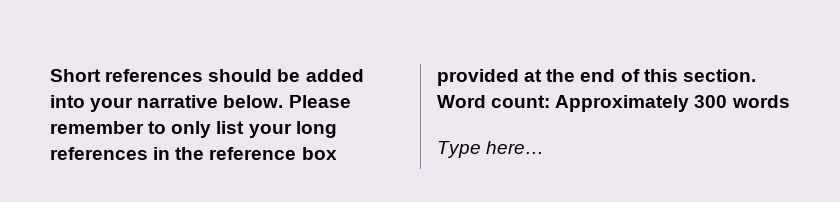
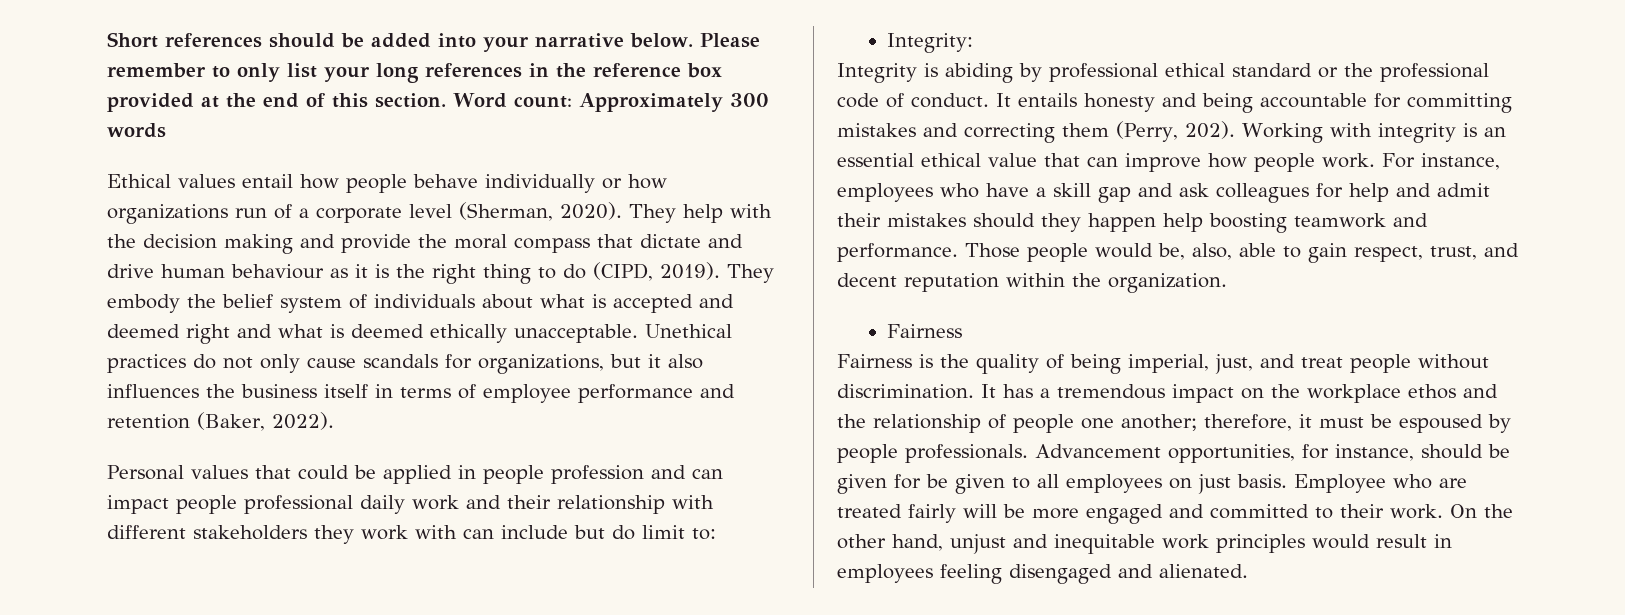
- Type here…
+ Ethical values entail how people behave individually or how organizations run of a corporate level (Sherman, 2020). They help with the decision making and provide the moral compass that dictate and drive human behaviour as it is the right thing to do (CIPD, 2019). They embody the belief system of individuals about what is accepted and deemed right and what is deemed ethically unacceptable. Unethical practices do not only cause scandals for organizations, but it also influences the business itself in terms of employee performance and retention (Baker, 2022).
+ Personal values that could be applied in people profession and can impact people professional daily work and their relationship with different stakeholders they work with can include but do limit to:
+ Integrity:
+ Integrity is abiding by professional ethical standard or the professional code of conduct. It entails honesty and being accountable for committing mistakes and correcting them (Perry, 202). Working with integrity is an essential ethical value that can improve how people work. For instance, employees who have a skill gap and ask colleagues for help and admit their mistakes should they happen help boosting teamwork and performance. Those people would be, also, able to gain respect, trust, and decent reputation within the organization.
+ Fairness
+ Fairness is the quality of being imperial, just, and treat people without discrimination. It has a tremendous impact on the workplace ethos and the relationship of people one another; therefore, it must be espoused by people professionals. Advancement opportunities, for instance, should be given for be given to all employees on just basis. Employee who are treated fairly will be more engaged and committed to their work. On the other hand, unjust and inequitable work principles would result in employees feeling disengaged and alienated.

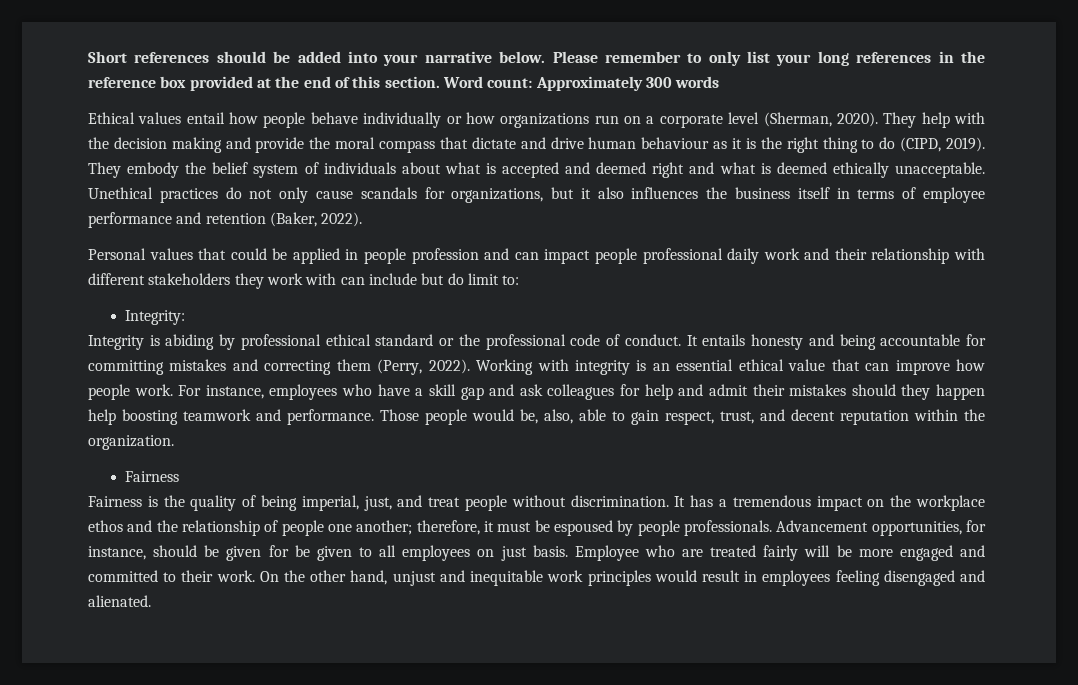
- Ethical values entail how people behave individually or how organizations run of a corporate level (Sherman, 2020).
+ Ethical values entail how people behave individually or how organizations run on a corporate level (Sherman, 2020).
- It entails honesty and being accountable for committing mistakes and correcting them (Perry, 202).
+ It entails honesty and being accountable for committing mistakes and correcting them (Perry, 2022).

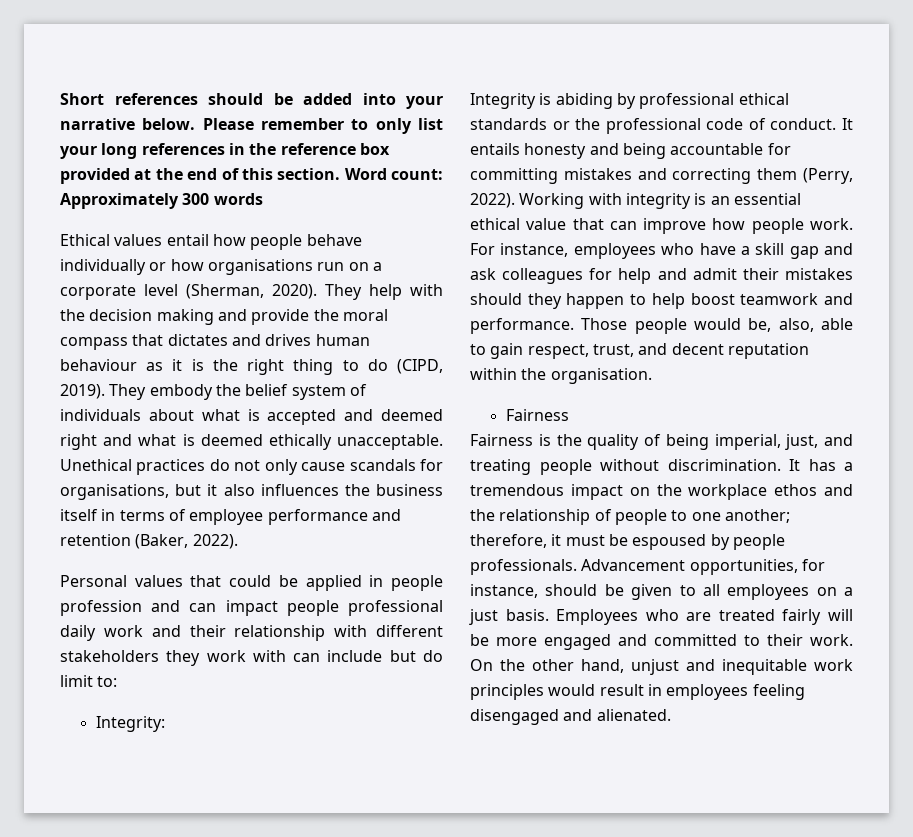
- Ethical values entail how people behave individually or how organizations run on a corporate level (Sherman, 2020).
+ Ethical values entail how people behave individually or how organisations run on a corporate level (Sherman, 2020).
- They help with the decision making and provide the moral compass that dictate and drive human behaviour as it is the right thing to do (CIPD, 2019).
+ They help with the decision making and provide the moral compass that dictates and drives human behaviour as it is the right thing to do (CIPD, 2019).
- Unethical practices do not only cause scandals for organizations, but it also influences the business itself in terms of employee performance and retention (Baker, 2022).
+ Unethical practices do not only cause scandals for organisations, but it also influences the business itself in terms of employee performance and retention (Baker, 2022).
- Integrity is abiding by professional ethical standard or the professional code of conduct.
+ Integrity is abiding by professional ethical standards or the professional code of conduct.
- For instance, employees who have a skill gap and ask colleagues for help and admit their mistakes should they happen help boosting teamwork and performance.
+ For instance, employees who have a skill gap and ask colleagues for help and admit their mistakes should they happen to help boost teamwork and performance.
- Those people would be, also, able to gain respect, trust, and decent reputation within the organization.
+ Those people would be, also, able to gain respect, trust, and decent reputation within the organisation.
- Fairness is the quality of being imperial, just, and treat people without discrimination.
+ Fairness is the quality of being imperial, just, and treating people without discrimination.
- It has a tremendous impact on the workplace ethos and the relationship of people one another; therefore, it must be espoused by people professionals.
+ It has a tremendous impact on the workplace ethos and the relationship of people to one another; therefore, it must be espoused by people professionals.
- Advancement opportunities, for instance, should be given for be given to all employees on just basis.
+ Advancement opportunities, for instance, should be given to all employees on a just basis.
- Employee who are treated fairly will be more engaged and committed to their work.
+ Employees who are treated fairly will be more engaged and committed to their work.

